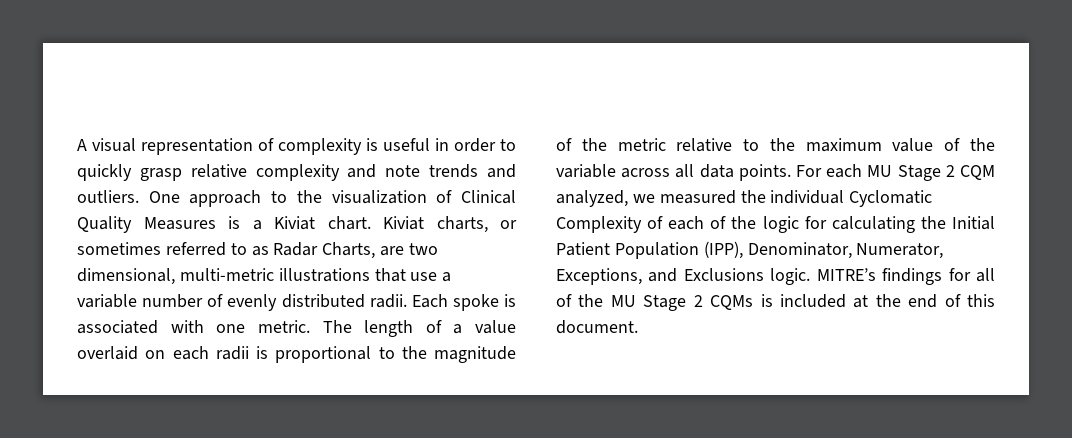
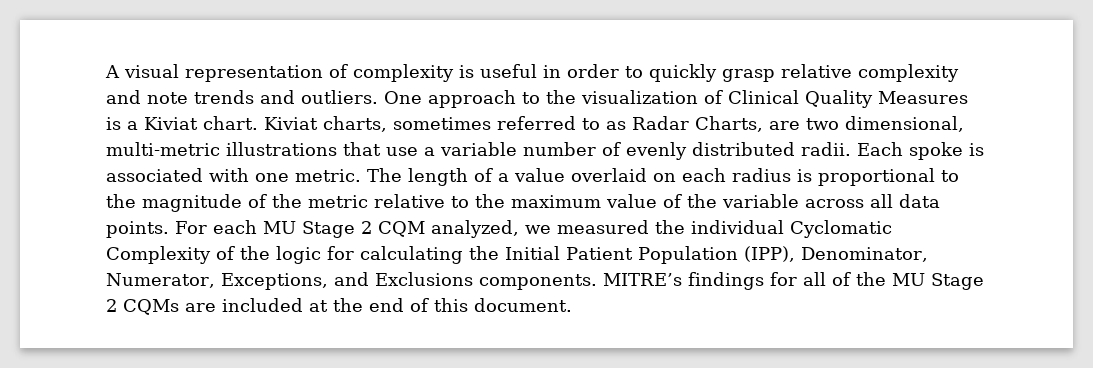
- Kiviat charts, or sometimes referred to as Radar Charts, are two dimensional, multi-metric illustrations that use a variable number of evenly distributed radii.
+ Kiviat charts, sometimes referred to as Radar Charts, are two dimensional, multi-metric illustrations that use a variable number of evenly distributed radii.
- The length of a value overlaid on each radii is proportional to the magnitude of the metric relative to the maximum value of the variable across all data points.
+ The length of a value overlaid on each radius is proportional to the magnitude of the metric relative to the maximum value of the variable across all data points.
- For each MU Stage 2 CQM analyzed, we measured the individual Cyclomatic Complexity of each of the logic for calculating the Initial Patient Population (IPP), Denominator, Numerator, Exceptions, and Exclusions logic.
+ For each MU Stage 2 CQM analyzed, we measured the individual Cyclomatic Complexity of the logic for calculating the Initial Patient Population (IPP), Denominator, Numerator, Exceptions, and Exclusions components.
- MITRE’s findings for all of the MU Stage 2 CQMs is included at the end of this document.
+ MITRE’s findings for all of the MU Stage 2 CQMs are included at the end of this document.

